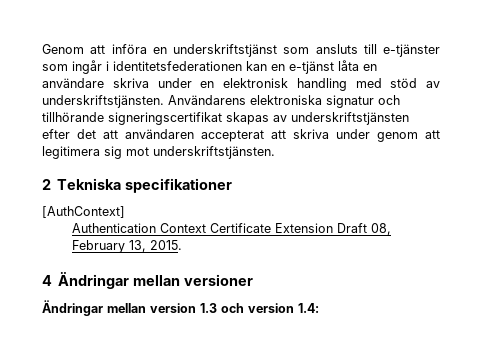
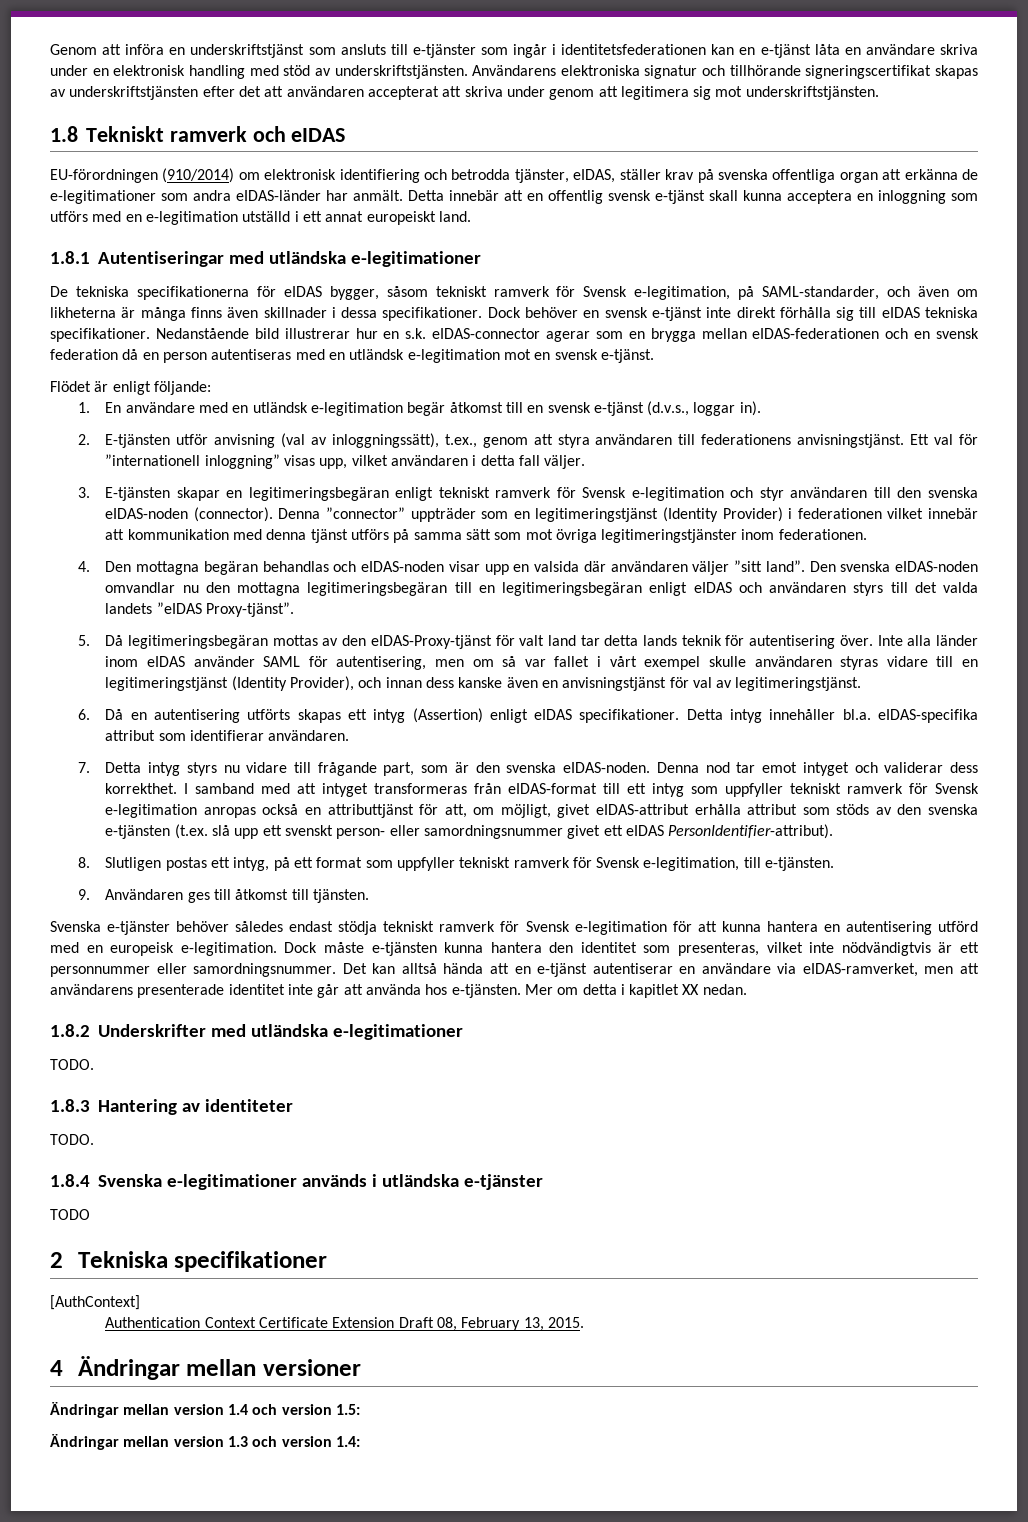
+ 1.8 Tekniskt ramverk och eIDAS
+ EU-förordningen (910/2014) om elektronisk identifiering och betrodda tjänster, eIDAS, ställer krav på svenska offentliga organ att erkänna de e-legitimationer som andra eIDAS-länder har anmält. Detta innebär att en offentlig svensk e-tjänst skall kunna acceptera en inloggning som utförs med en e-legitimation utställd i ett annat europeiskt land.
+ 1.8.1 Autentiseringar med utländska e-legitimationer
+ De tekniska specifikationerna för eIDAS bygger, såsom tekniskt ramverk för Svensk e-legitimation, på SAML-standarder, och även om likheterna är många finns även skillnader i dessa specifikationer. Dock behöver en svensk e-tjänst inte direkt förhålla sig till eIDAS tekniska specifikationer. Nedanstående bild illustrerar hur en s.k. eIDAS-connector agerar som en brygga mellan eIDAS-federationen och en svensk federation då en person autentiseras med en utländsk e-legitimation mot en svensk e-tjänst.
+ Flödet är enligt följande:
+ 1. En användare med en utländsk e-legitimation begär åtkomst till en svensk e-tjänst (d.v.s., loggar in).
+ 2. E-tjänsten utför anvisning (val av inloggningssätt), t.ex., genom att styra användaren till federationens anvisningstjänst. Ett val för ”internationell inloggning” visas upp, vilket användaren i detta fall väljer.
+ 3. E-tjänsten skapar en legitimeringsbegäran enligt tekniskt ramverk för Svensk e-legitimation och styr användaren till den svenska eIDAS-noden (connector). Denna ”connector” uppträder som en legitimeringstjänst (Identity Provider) i federationen vilket innebär att kommunikation med denna tjänst utförs på samma sätt som mot övriga legitimeringstjänster inom federationen.
+ 4. Den mottagna begäran behandlas och eIDAS-noden visar upp en valsida där användaren väljer ”sitt land”. Den svenska eIDAS-noden omvandlar nu den mottagna legitimeringsbegäran till en legitimeringsbegäran enligt eIDAS och användaren styrs till det valda landets ”eIDAS Proxy-tjänst”.
+ 5. Då legitimeringsbegäran mottas av den eIDAS-Proxy-tjänst för valt land tar detta lands teknik för autentisering över. Inte alla länder inom eIDAS använder SAML för autentisering, men om så var fallet i vårt exempel skulle användaren styras vidare till en legitimeringstjänst (Identity Provider), och innan dess kanske även en anvisningstjänst för val av legitimeringstjänst.
+ 6. Då en autentisering utförts skapas ett intyg (Assertion) enligt eIDAS specifikationer. Detta intyg innehåller bl.a. eIDAS-specifika attribut som identifierar användaren.
+ 7. Detta intyg styrs nu vidare till frågande part, som är den svenska eIDAS-noden. Denna nod tar emot intyget och validerar dess korrekthet. I samband med att intyget transformeras från eIDAS-format till ett intyg som uppfyller tekniskt ramverk för Svensk e-legitimation anropas också en attributtjänst för att, om möjligt, givet eIDAS-attribut erhålla attribut som stöds av den svenska e-tjänsten (t.ex. slå upp ett svenskt person- eller samordningsnummer givet ett eIDAS PersonIdentifier-attribut).
+ 8. Slutligen postas ett intyg, på ett format som uppfyller tekniskt ramverk för Svensk e-legitimation, till e-tjänsten.
+ 9. Användaren ges till åtkomst till tjänsten.
+ Svenska e-tjänster behöver således endast stödja tekniskt ramverk för Svensk e-legitimation för att kunna hantera en autentisering utförd med en europeisk e-legitimation. Dock måste e-tjänsten kunna hantera den identitet som presenteras, vilket inte nödvändigtvis är ett personnummer eller samordningsnummer. Det kan alltså hända att en e-tjänst autentiserar en användare via eIDAS-ramverket, men att användarens presenterade identitet inte går att använda hos e-tjänsten. Mer om detta i kapitlet XX nedan.
+ 1.8.2 Underskrifter med utländska e-legitimationer
+ TODO.
+ 1.8.3 Hantering av identiteter
+ TODO.
+ 1.8.4 Svenska e-legitimationer används i utländska e-tjänster
+ TODO
+ Ändringar mellan version 1.4 och version 1.5:

